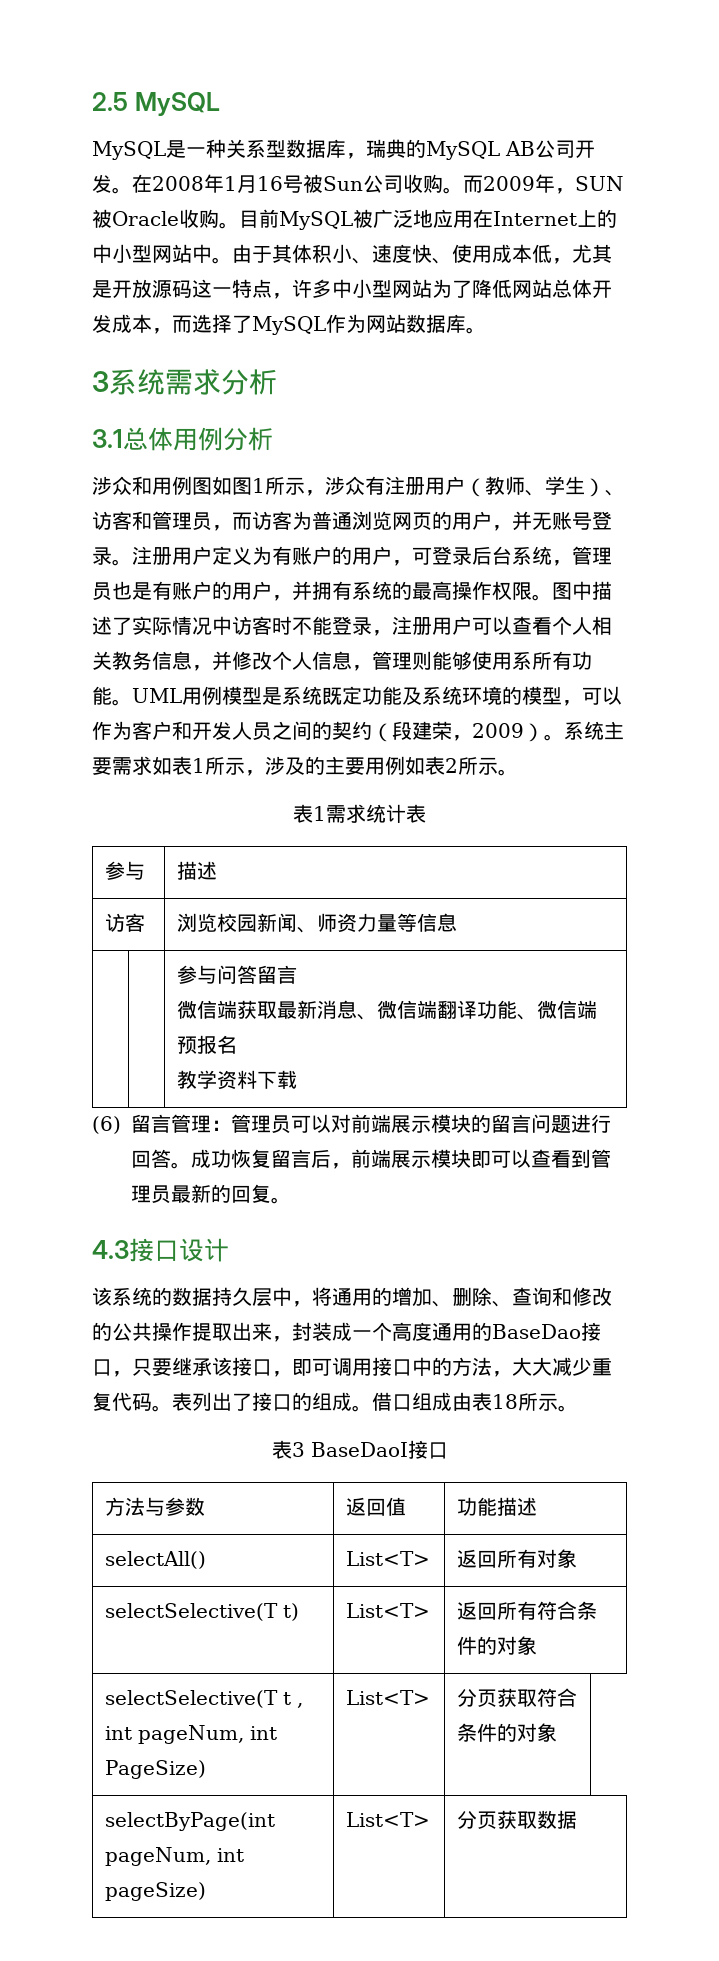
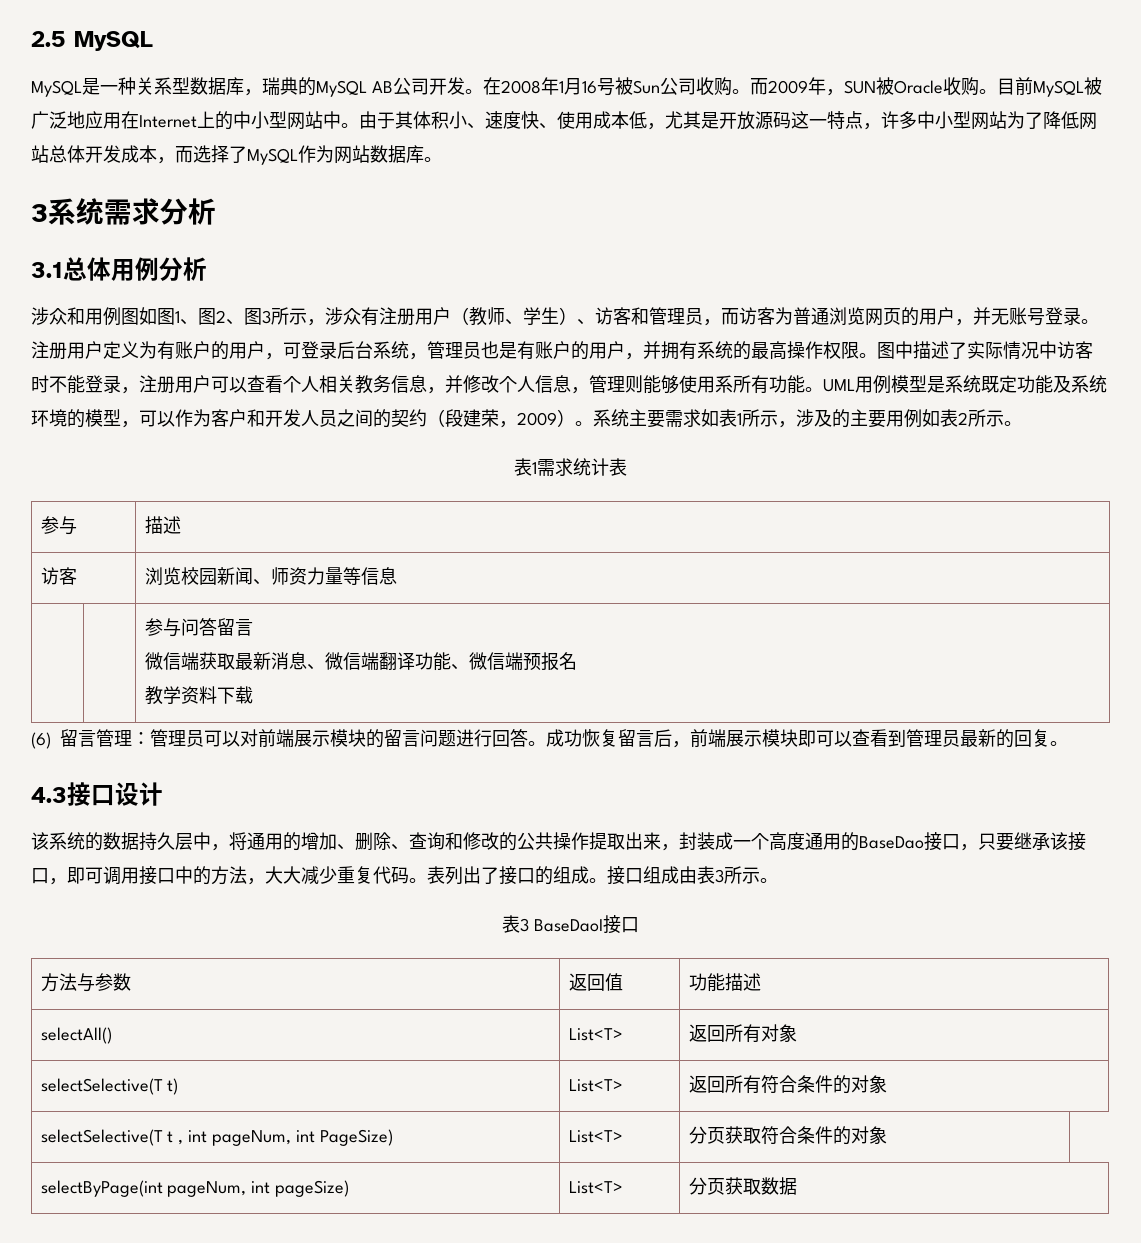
- 涉众和用例图如图1所示，涉众有注册用户（教师、学生）、访客和管理员，而访客为普通浏览网页的用户，并无账号登录。
+ 涉众和用例图如图1、图2、图3所示，涉众有注册用户（教师、学生）、访客和管理员，而访客为普通浏览网页的用户，并无账号登录。
- 借口组成由表18所示。
+ 接口组成由表3所示。

